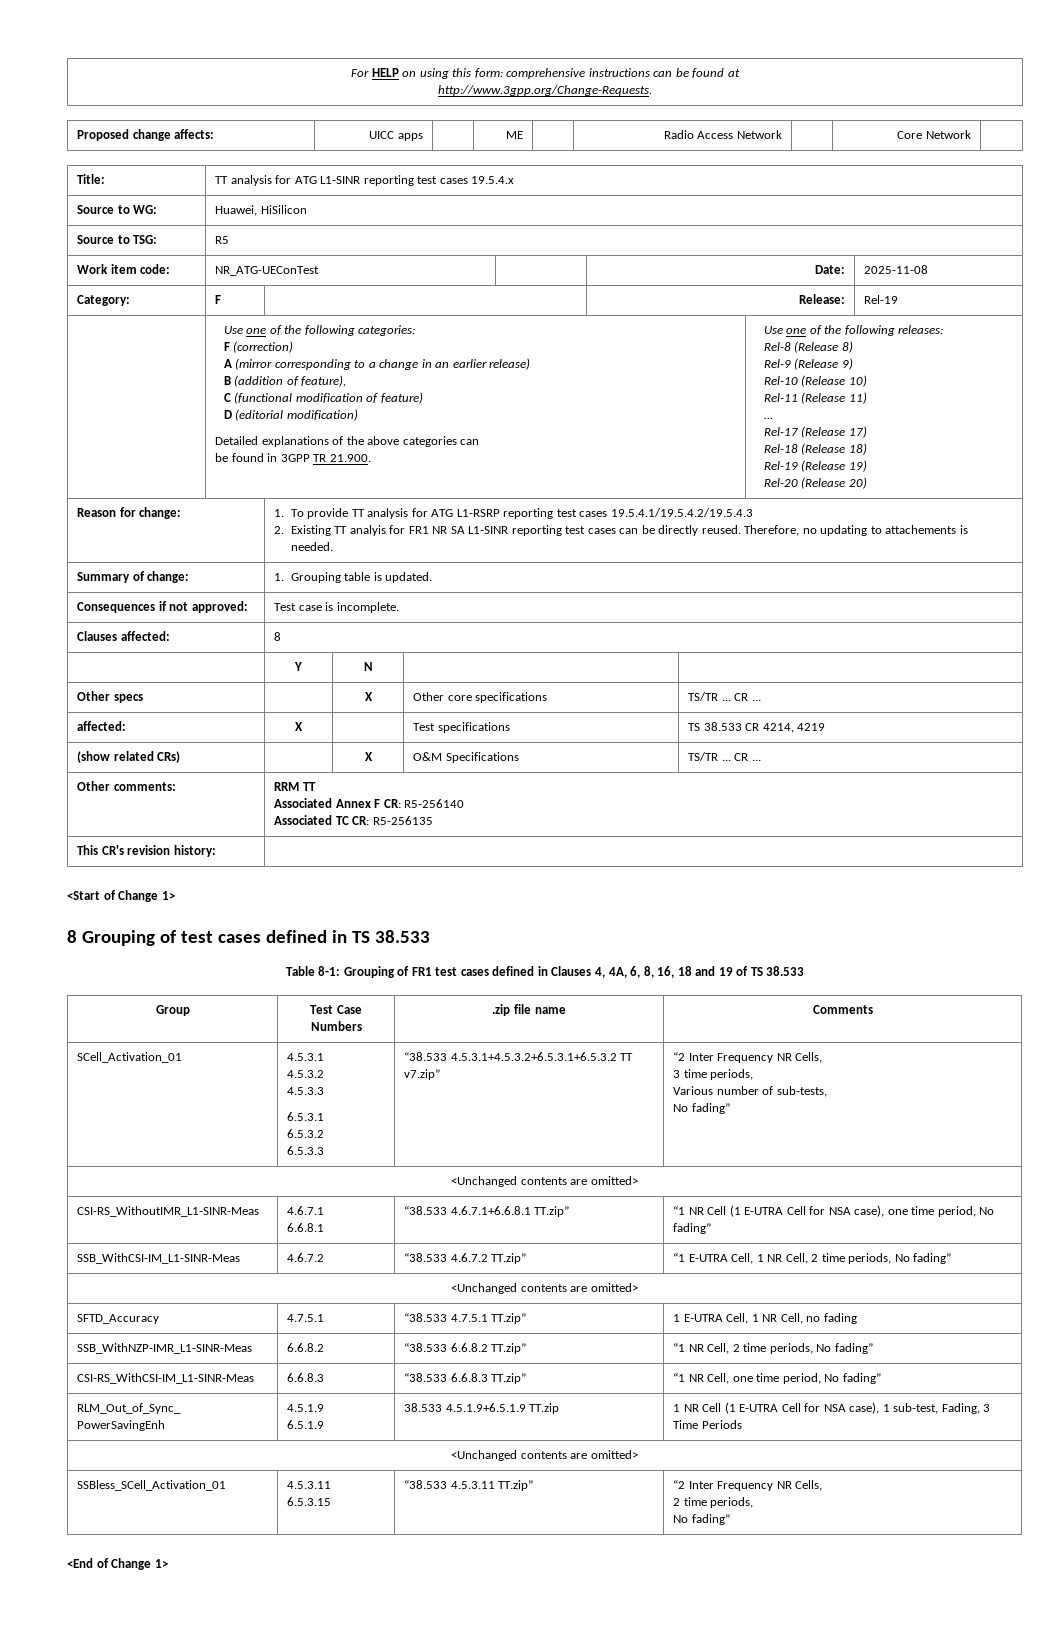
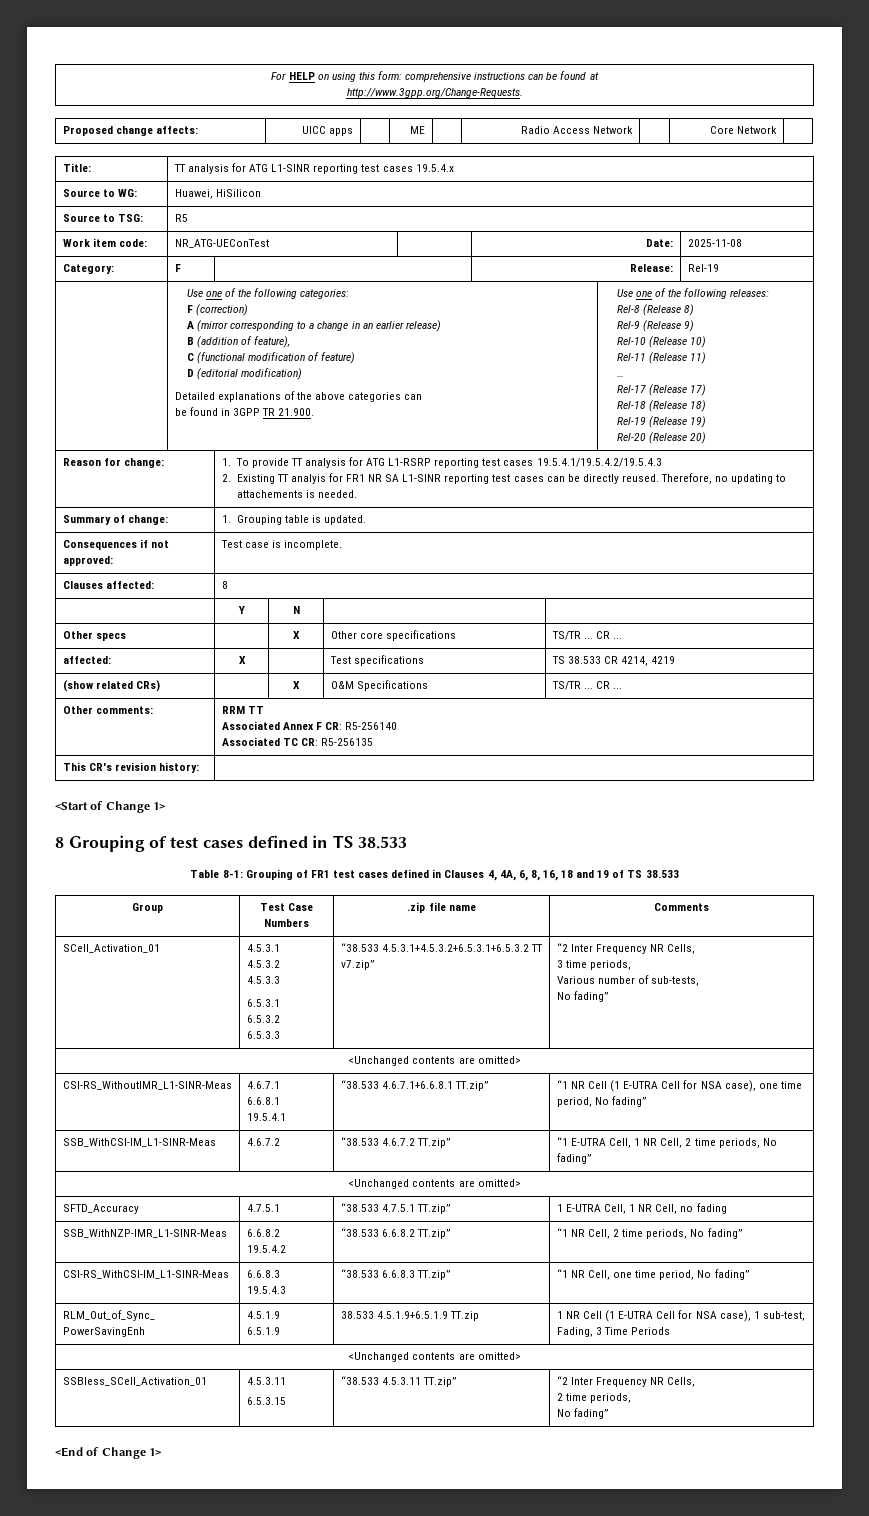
  CSI-RS_WithoutIMR_L1-SINR-Meas | 4.6.7.1
- 6.6.8.1 | “38.533 4.6.7.1+6.6.8.1 TT.zip” | “1 NR Cell (1 E-UTRA Cell for NSA case), one time period, No fading”
+ 6.6.8.1
+ 19.5.4.1 | “38.533 4.6.7.1+6.6.8.1 TT.zip” | “1 NR Cell (1 E-UTRA Cell for NSA case), one time period, No fading”
- SSB_WithNZP-IMR_L1-SINR-Meas | 6.6.8.2 | “38.533 6.6.8.2 TT.zip” | “1 NR Cell, 2 time periods, No fading”
+ SSB_WithNZP-IMR_L1-SINR-Meas | 6.6.8.2
+ 19.5.4.2 | “38.533 6.6.8.2 TT.zip” | “1 NR Cell, 2 time periods, No fading”
- CSI-RS_WithCSI-IM_L1-SINR-Meas | 6.6.8.3 | “38.533 6.6.8.3 TT.zip” | “1 NR Cell, one time period, No fading”
+ CSI-RS_WithCSI-IM_L1-SINR-Meas | 6.6.8.3
+ 19.5.4.3 | “38.533 6.6.8.3 TT.zip” | “1 NR Cell, one time period, No fading”

